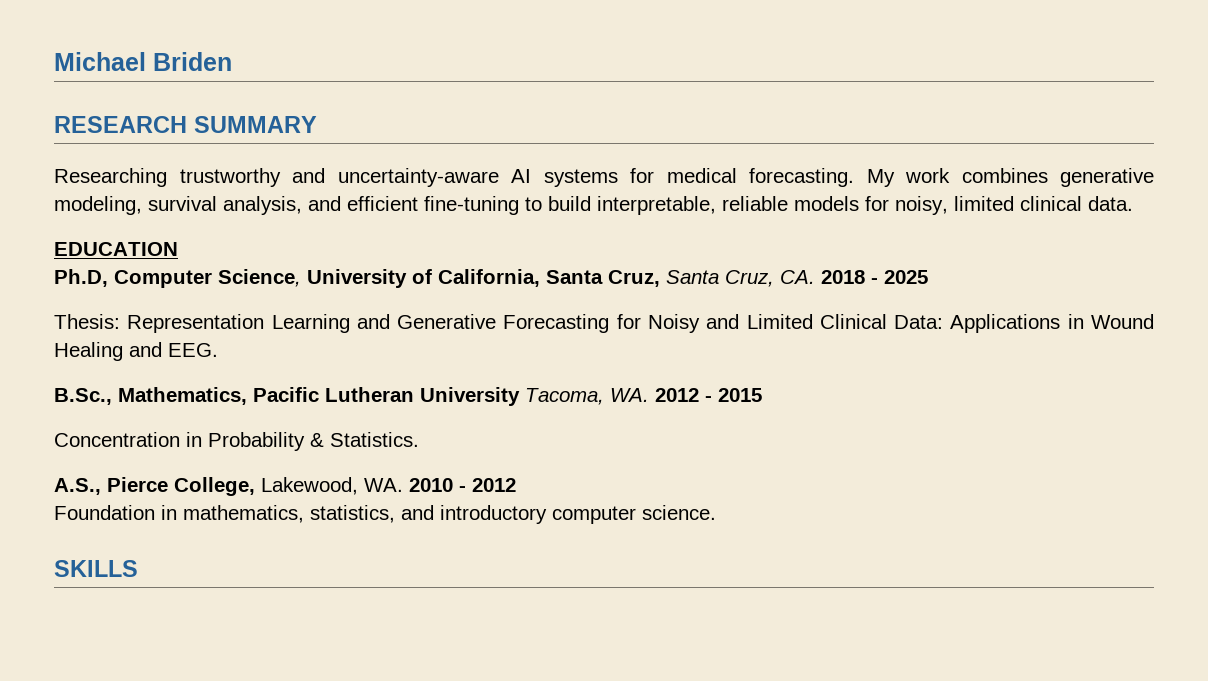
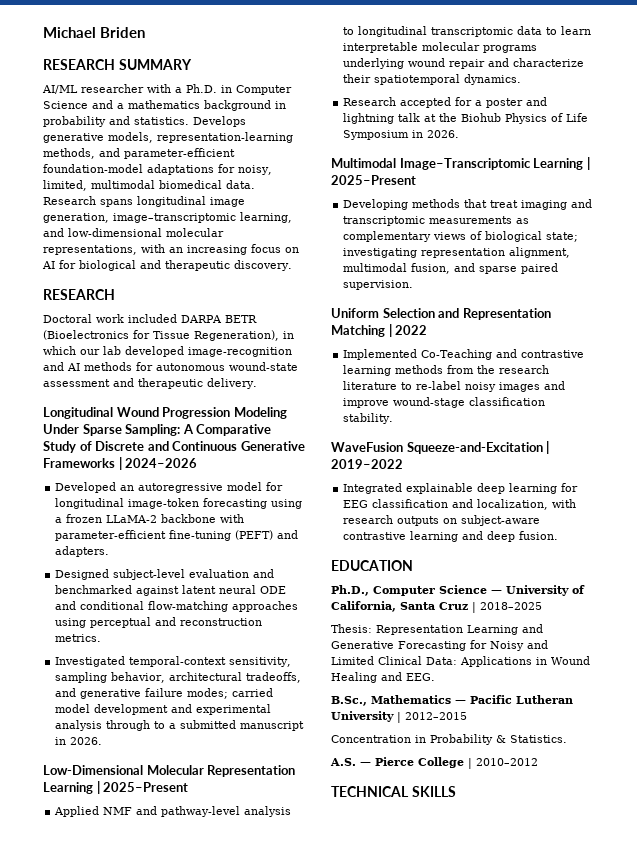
- Researching trustworthy and uncertainty-aware AI systems for medical forecasting. My work combines generative modeling, survival analysis, and efficient fine-tuning to build interpretable, reliable models for noisy, limited clinical data.
+ AI/ML researcher with a Ph.D. in Computer Science and a mathematics background in probability and statistics. Develops generative models, representation-learning methods, and parameter-efficient foundation-model adaptations for noisy, limited, multimodal biomedical data. Research spans longitudinal image generation, image–transcriptomic learning, and low-dimensional molecular representations, with an increasing focus on AI for biological and therapeutic discovery.
+ RESEARCH
+ Doctoral work included DARPA BETR (Bioelectronics for Tissue Regeneration), in which our lab developed image-recognition and AI methods for autonomous wound-state assessment and therapeutic delivery.
+ Longitudinal Wound Progression Modeling Under Sparse Sampling: A Comparative Study of Discrete and Continuous Generative Frameworks | 2024–2026
+ Developed an autoregressive model for longitudinal image-token forecasting using a frozen LLaMA-2 backbone with parameter-efficient fine-tuning (PEFT) and adapters.
+ Designed subject-level evaluation and benchmarked against latent neural ODE and conditional flow-matching approaches using perceptual and reconstruction metrics.
+ Investigated temporal-context sensitivity, sampling behavior, architectural tradeoffs, and generative failure modes; carried model development and experimental analysis through to a submitted manuscript in 2026.
+ Low-Dimensional Molecular Representation Learning | 2025–Present
+ Applied NMF and pathway-level analysis to longitudinal transcriptomic data to learn interpretable molecular programs underlying wound repair and characterize their spatiotemporal dynamics.
+ Research accepted for a poster and lightning talk at the Biohub Physics of Life Symposium in 2026.
+ Multimodal Image–Transcriptomic Learning | 2025–Present
+ Developing methods that treat imaging and transcriptomic measurements as complementary views of biological state; investigating representation alignment, multimodal fusion, and sparse paired supervision.
+ Uniform Selection and Representation Matching | 2022
+ Implemented Co-Teaching and contrastive learning methods from the research literature to re-label noisy images and improve wound-stage classification stability.
+ WaveFusion Squeeze-and-Excitation | 2019–2022
+ Integrated explainable deep learning for EEG classification and localization, with research outputs on subject-aware contrastive learning and deep fusion.
  EDUCATION
- Ph.D, Computer Science, University of California, Santa Cruz, Santa Cruz, CA. 2018 - 2025
+ Ph.D., Computer Science — University of California, Santa Cruz | 2018–2025
- B.Sc., Mathematics, Pacific Lutheran University Tacoma, WA. 2012 - 2015
+ B.Sc., Mathematics — Pacific Lutheran University | 2012–2015
- A.S., Pierce College, Lakewood, WA. 2010 - 2012
- Foundation in mathematics, statistics, and introductory computer science.
- SKILLS
+ A.S. — Pierce College | 2010–2012
+ TECHNICAL SKILLS

